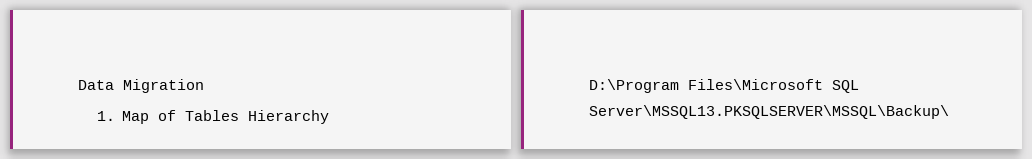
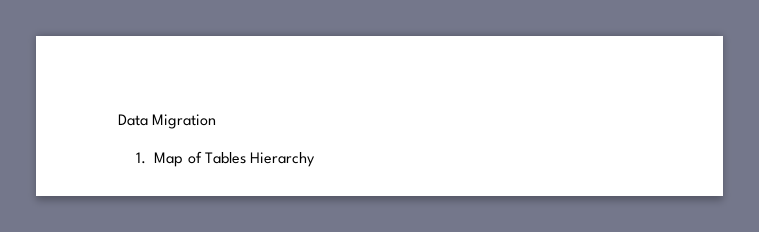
- D:\Program Files\Microsoft SQL Server\MSSQL13.PKSQLSERVER\MSSQL\Backup\

